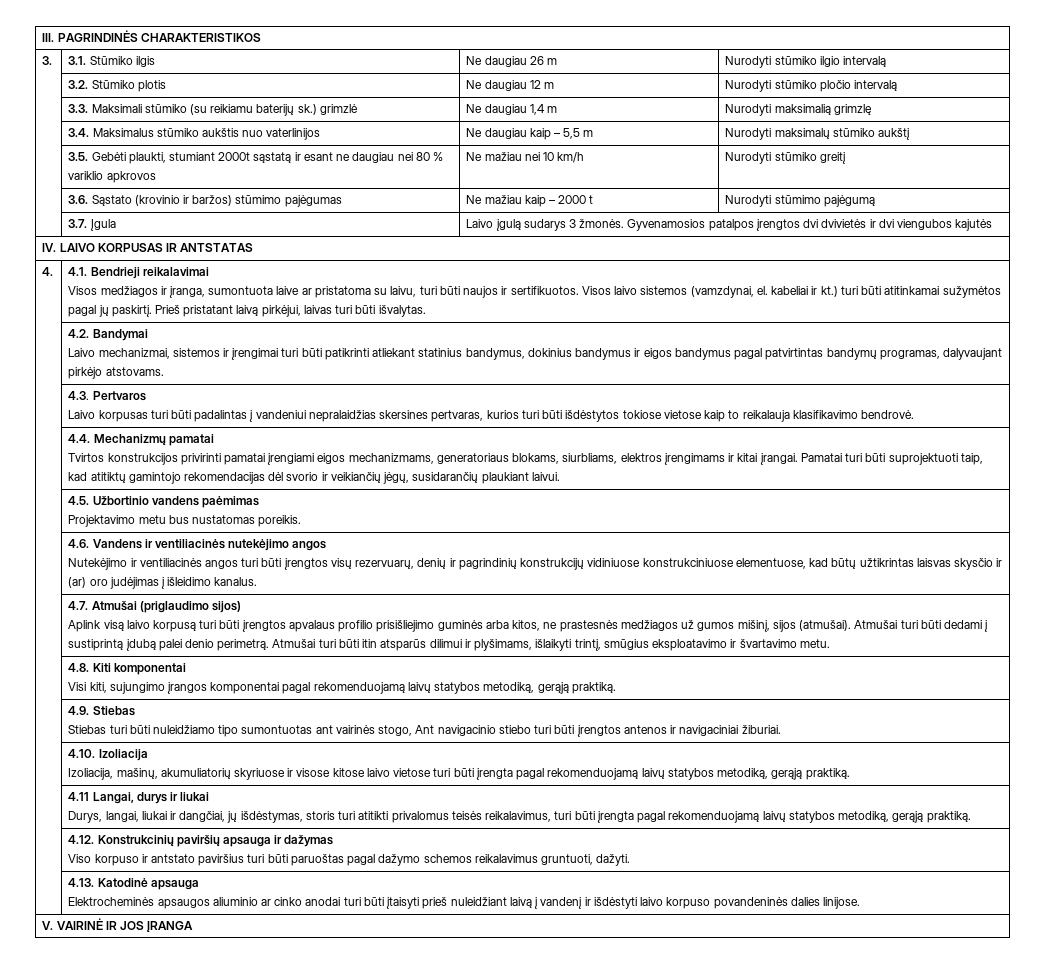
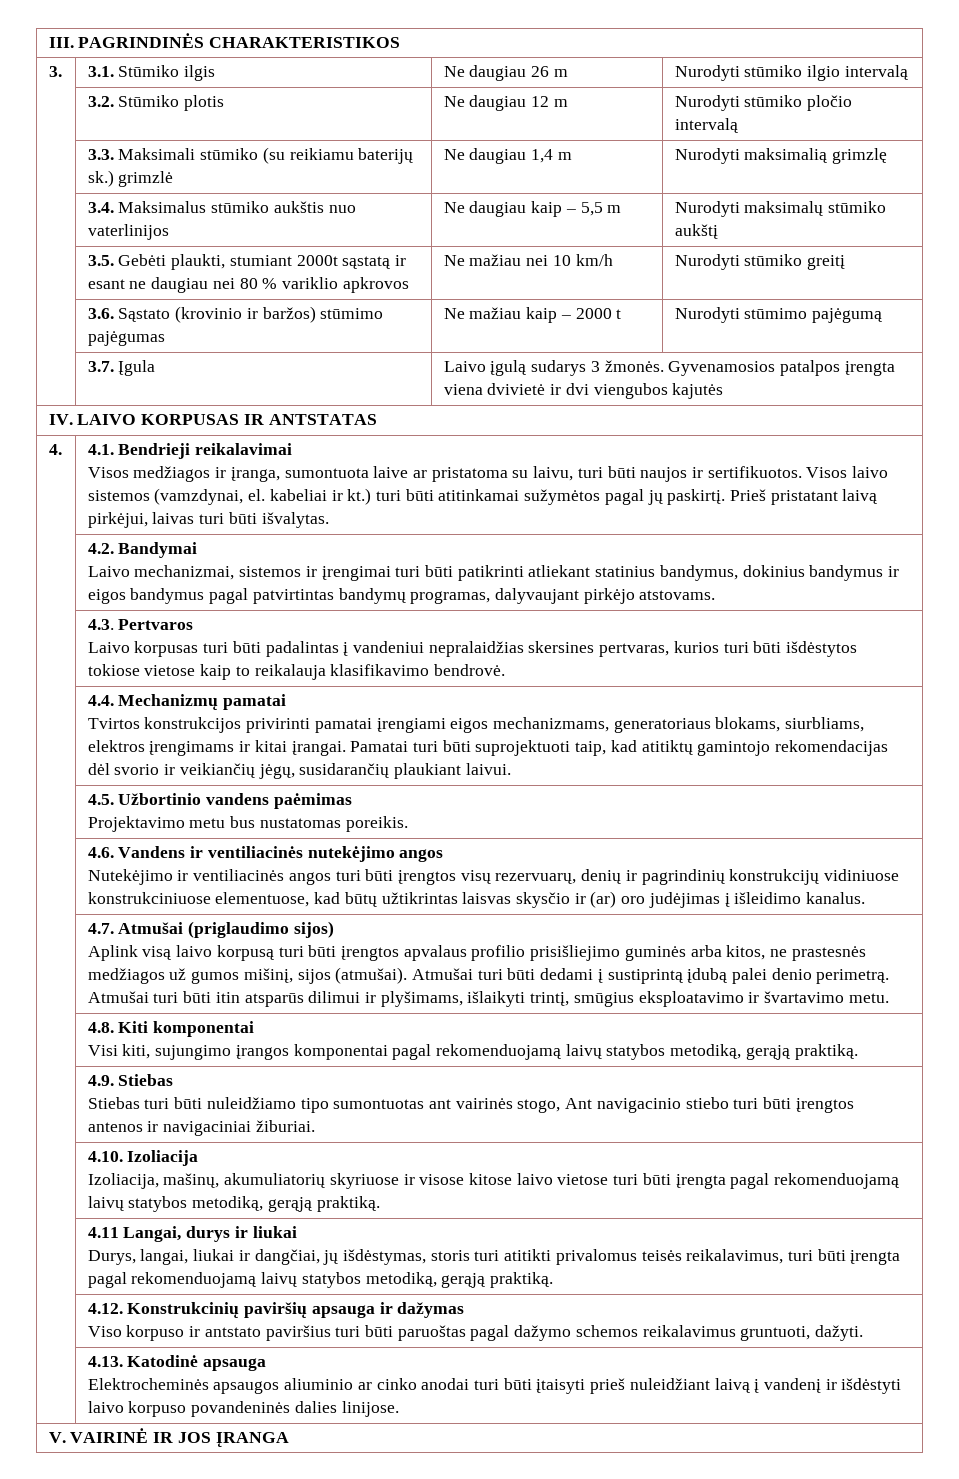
- | 3.7. Įgula | Laivo įgulą sudarys 3 žmonės. Gyvenamosios patalpos įrengtos dvi dvivietės ir dvi viengubos kajutės
+ | 3.7. Įgula | Laivo įgulą sudarys 3 žmonės. Gyvenamosios patalpos įrengta viena dvivietė ir dvi viengubos kajutės

